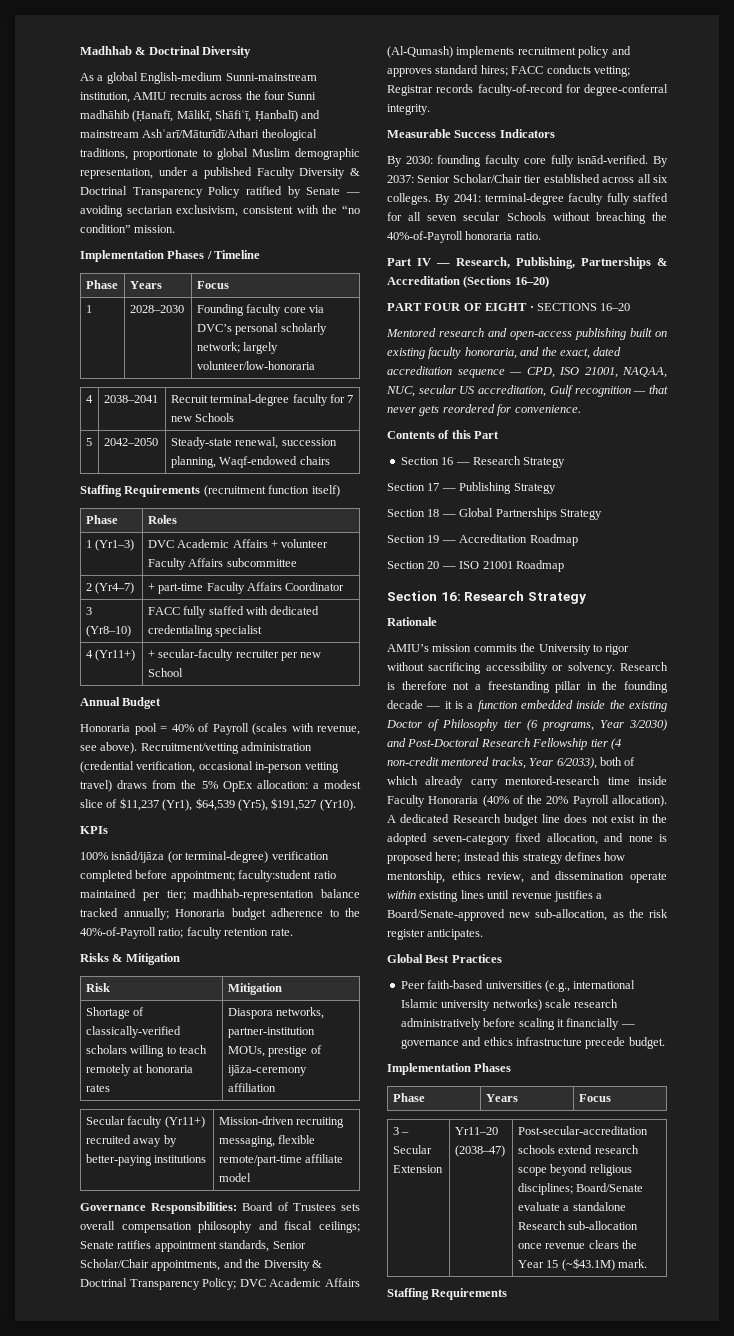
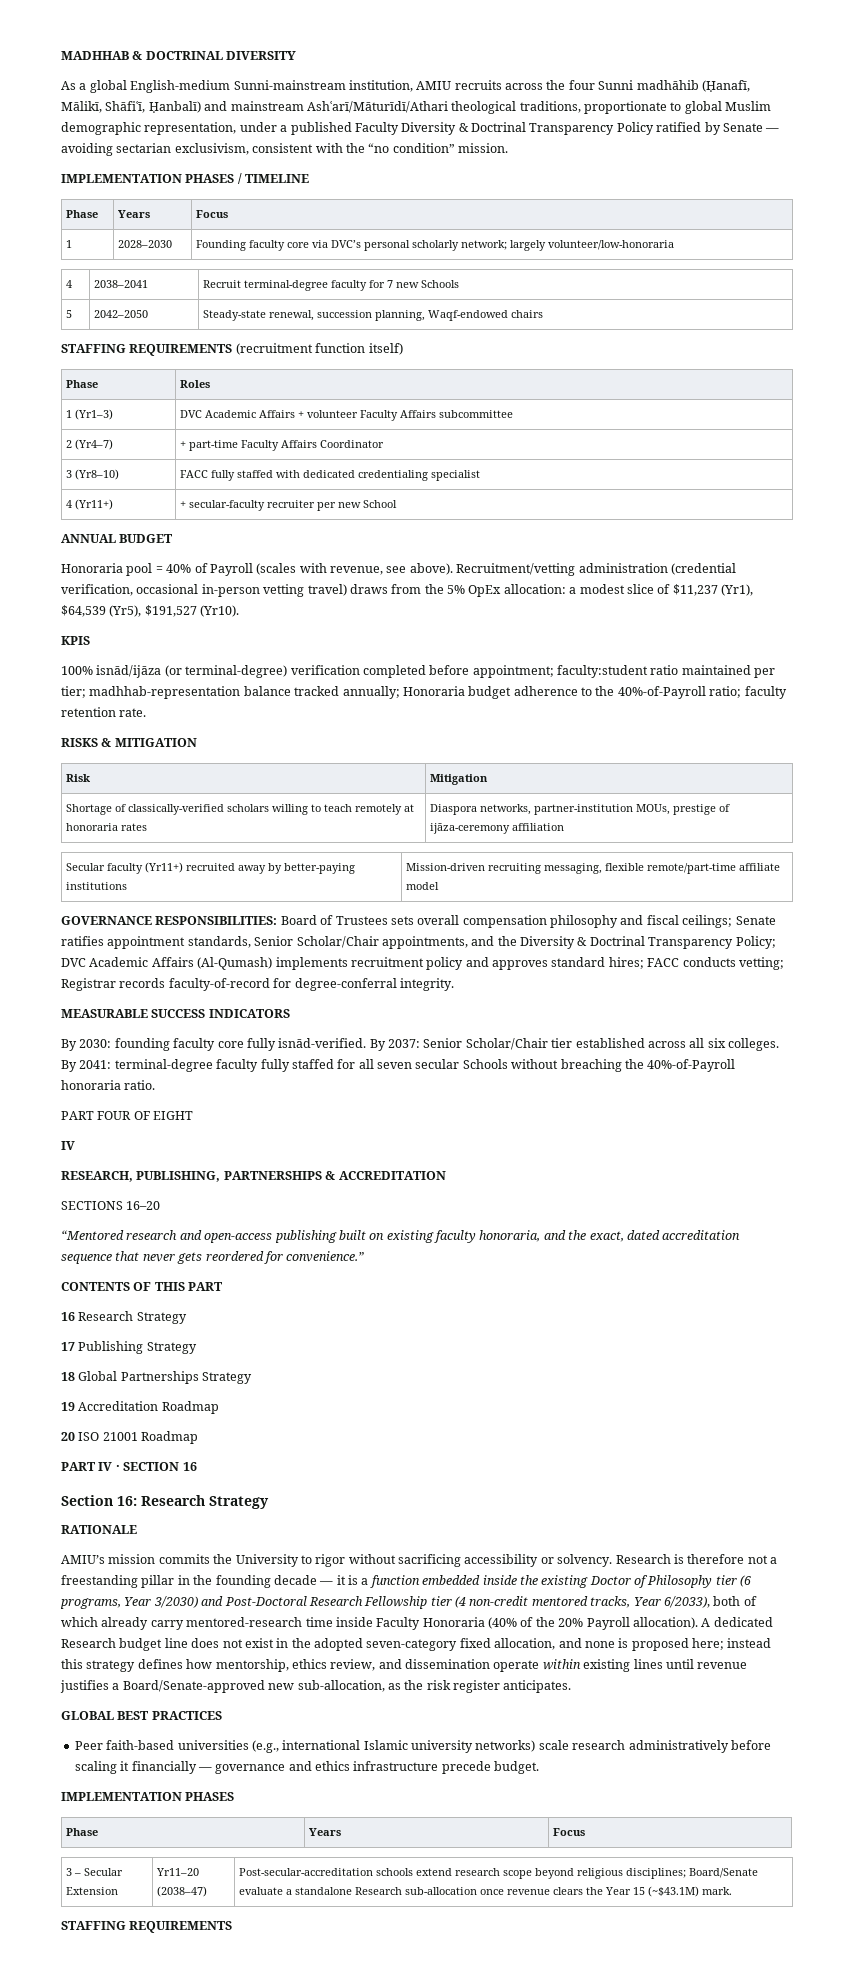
- Madhhab & Doctrinal Diversity
+ MADHHAB & DOCTRINAL DIVERSITY
- Implementation Phases / Timeline
+ IMPLEMENTATION PHASES / TIMELINE
- Staffing Requirements (recruitment function itself)
+ STAFFING REQUIREMENTS (recruitment function itself)
- Annual Budget
+ ANNUAL BUDGET
- KPIs
+ KPIS
- Risks & Mitigation
+ RISKS & MITIGATION
- Governance Responsibilities: Board of Trustees sets overall compensation philosophy and fiscal ceilings; Senate ratifies appointment standards, Senior Scholar/Chair appointments, and the Diversity & Doctrinal Transparency Policy; DVC Academic Affairs (Al-Qumash) implements recruitment policy and approves standard hires; FACC conducts vetting; Registrar records faculty-of-record for degree-conferral integrity.
+ GOVERNANCE RESPONSIBILITIES: Board of Trustees sets overall compensation philosophy and fiscal ceilings; Senate ratifies appointment standards, Senior Scholar/Chair appointments, and the Diversity & Doctrinal Transparency Policy; DVC Academic Affairs (Al-Qumash) implements recruitment policy and approves standard hires; FACC conducts vetting; Registrar records faculty-of-record for degree-conferral integrity.
- Measurable Success Indicators
+ MEASURABLE SUCCESS INDICATORS
- Part IV — Research, Publishing, Partnerships & Accreditation (Sections 16–20)
- PART FOUR OF EIGHT · SECTIONS 16–20
+ PART FOUR OF EIGHT
+ IV
+ RESEARCH, PUBLISHING, PARTNERSHIPS & ACCREDITATION
+ SECTIONS 16–20
- Mentored research and open-access publishing built on existing faculty honoraria, and the exact, dated accreditation sequence — CPD, ISO 21001, NAQAA, NUC, secular US accreditation, Gulf recognition — that never gets reordered for convenience.
- Contents of this Part
- Section 16 — Research Strategy
- Section 17 — Publishing Strategy
+ “Mentored research and open-access publishing built on existing faculty honoraria, and the exact, dated accreditation sequence that never gets reordered for convenience.”
+ CONTENTS OF THIS PART
+ 16 Research Strategy
+ 17 Publishing Strategy
- Section 18 — Global Partnerships Strategy
+ 18 Global Partnerships Strategy
- Section 19 — Accreditation Roadmap
+ 19 Accreditation Roadmap
- Section 20 — ISO 21001 Roadmap
+ 20 ISO 21001 Roadmap
+ PART IV · SECTION 16
- Rationale
+ RATIONALE
- Global Best Practices
+ GLOBAL BEST PRACTICES
  Peer faith-based universities (e.g., international Islamic university networks) scale research administratively before scaling it financially — governance and ethics infrastructure precede budget.
- Implementation Phases
+ IMPLEMENTATION PHASES
  3 – Secular Extension | Yr11–20 (2038–47) | Post-secular-accreditation schools extend research scope beyond religious disciplines; Board/Senate evaluate a standalone Research sub-allocation once revenue clears the Year 15 (~$43.1M) mark.
- Staffing Requirements
+ STAFFING REQUIREMENTS

